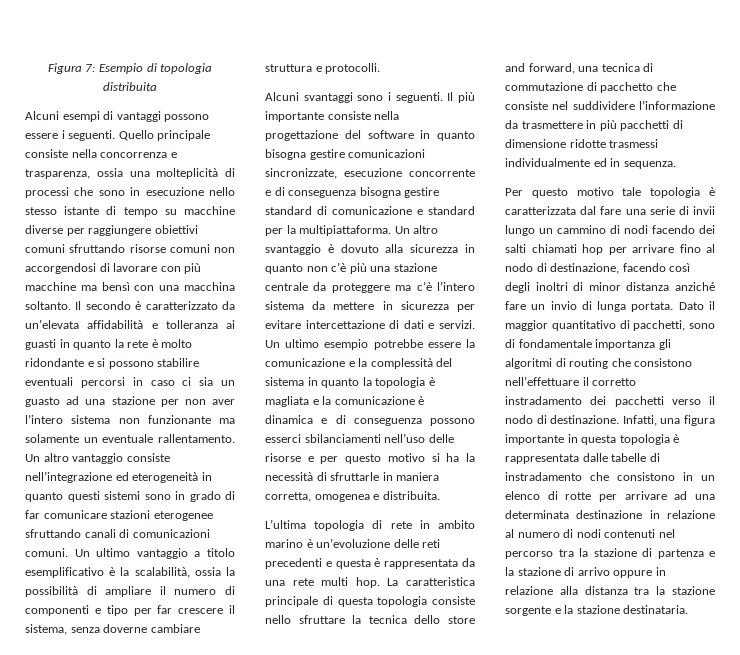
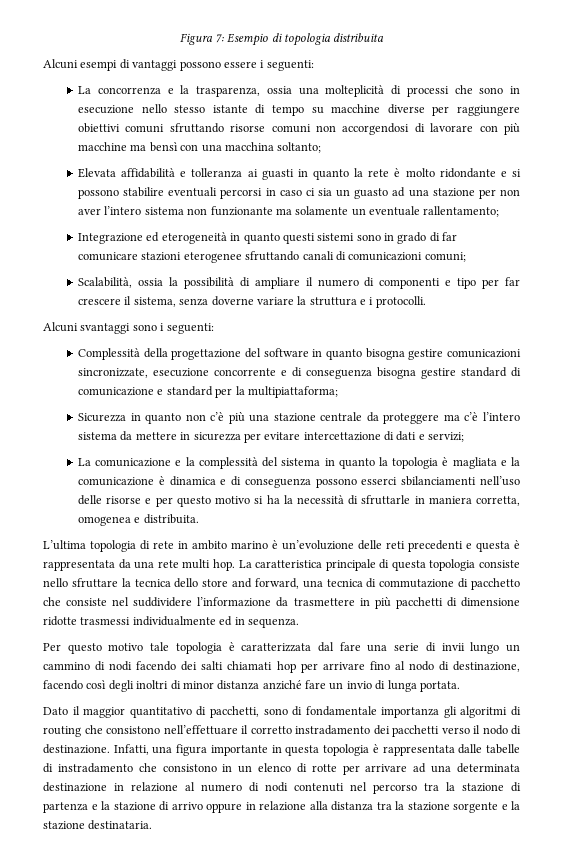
- Alcuni esempi di vantaggi possono essere i seguenti. Quello principale consiste nella concorrenza e trasparenza, ossia una molteplicità di processi che sono in esecuzione nello stesso istante di tempo su macchine diverse per raggiungere obiettivi comuni sfruttando risorse comuni non accorgendosi di lavorare con più macchine ma bensì con una macchina soltanto. Il secondo è caratterizzato da un’elevata affidabilità e tolleranza ai guasti in quanto la rete è molto ridondante e si possono stabilire eventuali percorsi in caso ci sia un guasto ad una stazione per non aver l’intero sistema non funzionante ma solamente un eventuale rallentamento. Un altro vantaggio consiste nell’integrazione ed eterogeneità in quanto questi sistemi sono in grado di far comunicare stazioni eterogenee sfruttando canali di comunicazioni comuni. Un ultimo vantaggio a titolo esemplificativo è la scalabilità, ossia la possibilità di ampliare il numero di componenti e tipo per far crescere il sistema, senza doverne cambiare struttura e protocolli.
+ Alcuni esempi di vantaggi possono essere i seguenti:
+ La concorrenza e la trasparenza, ossia una molteplicità di processi che sono in esecuzione nello stesso istante di tempo su macchine diverse per raggiungere obiettivi comuni sfruttando risorse comuni non accorgendosi di lavorare con più macchine ma bensì con una macchina soltanto;
+ Elevata affidabilità e tolleranza ai guasti in quanto la rete è molto ridondante e si possono stabilire eventuali percorsi in caso ci sia un guasto ad una stazione per non aver l’intero sistema non funzionante ma solamente un eventuale rallentamento;
+ Integrazione ed eterogeneità in quanto questi sistemi sono in grado di far comunicare stazioni eterogenee sfruttando canali di comunicazioni comuni;
+ Scalabilità, ossia la possibilità di ampliare il numero di componenti e tipo per far crescere il sistema, senza doverne variare la struttura e i protocolli.
- Alcuni svantaggi sono i seguenti. Il più importante consiste nella progettazione del software in quanto bisogna gestire comunicazioni sincronizzate, esecuzione concorrente e di conseguenza bisogna gestire standard di comunicazione e standard per la multipiattaforma. Un altro svantaggio è dovuto alla sicurezza in quanto non c’è più una stazione centrale da proteggere ma c’è l’intero sistema da mettere in sicurezza per evitare intercettazione di dati e servizi. Un ultimo esempio potrebbe essere la comunicazione e la complessità del sistema in quanto la topologia è magliata e la comunicazione è dinamica e di conseguenza possono esserci sbilanciamenti nell’uso delle risorse e per questo motivo si ha la necessità di sfruttarle in maniera corretta, omogenea e distribuita.
+ Alcuni svantaggi sono i seguenti:
+ Complessità della progettazione del software in quanto bisogna gestire comunicazioni sincronizzate, esecuzione concorrente e di conseguenza bisogna gestire standard di comunicazione e standard per la multipiattaforma;
+ Sicurezza in quanto non c’è più una stazione centrale da proteggere ma c’è l’intero sistema da mettere in sicurezza per evitare intercettazione di dati e servizi;
+ La comunicazione e la complessità del sistema in quanto la topologia è magliata e la comunicazione è dinamica e di conseguenza possono esserci sbilanciamenti nell’uso delle risorse e per questo motivo si ha la necessità di sfruttarle in maniera corretta, omogenea e distribuita.
- Per questo motivo tale topologia è caratterizzata dal fare una serie di invii lungo un cammino di nodi facendo dei salti chiamati hop per arrivare fino al nodo di destinazione, facendo così degli inoltri di minor distanza anziché fare un invio di lunga portata. Dato il maggior quantitativo di pacchetti, sono di fondamentale importanza gli algoritmi di routing che consistono nell’effettuare il corretto instradamento dei pacchetti verso il nodo di destinazione.
+ Per questo motivo tale topologia è caratterizzata dal fare una serie di invii lungo un cammino di nodi facendo dei salti chiamati hop per arrivare fino al nodo di destinazione, facendo così degli inoltri di minor distanza anziché fare un invio di lunga portata.
+ Dato il maggior quantitativo di pacchetti, sono di fondamentale importanza gli algoritmi di routing che consistono nell’effettuare il corretto instradamento dei pacchetti verso il nodo di destinazione.

